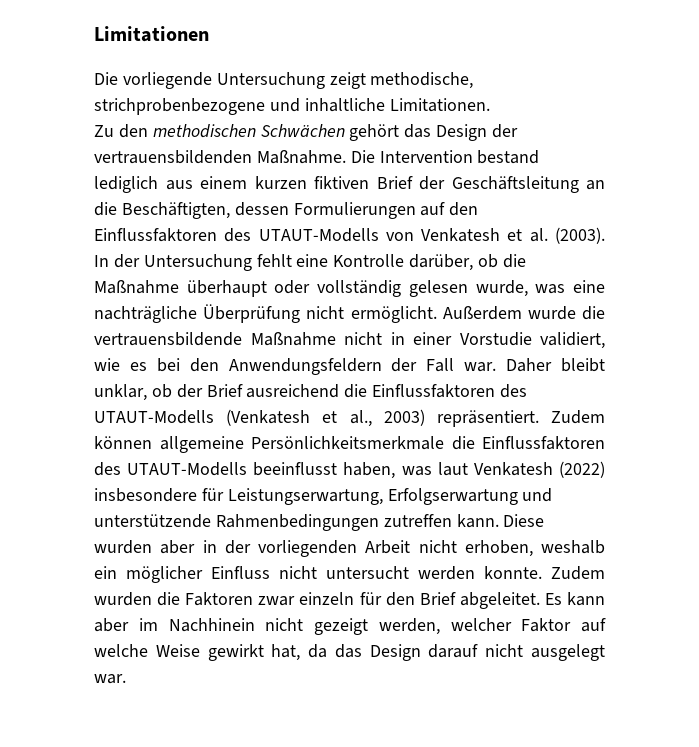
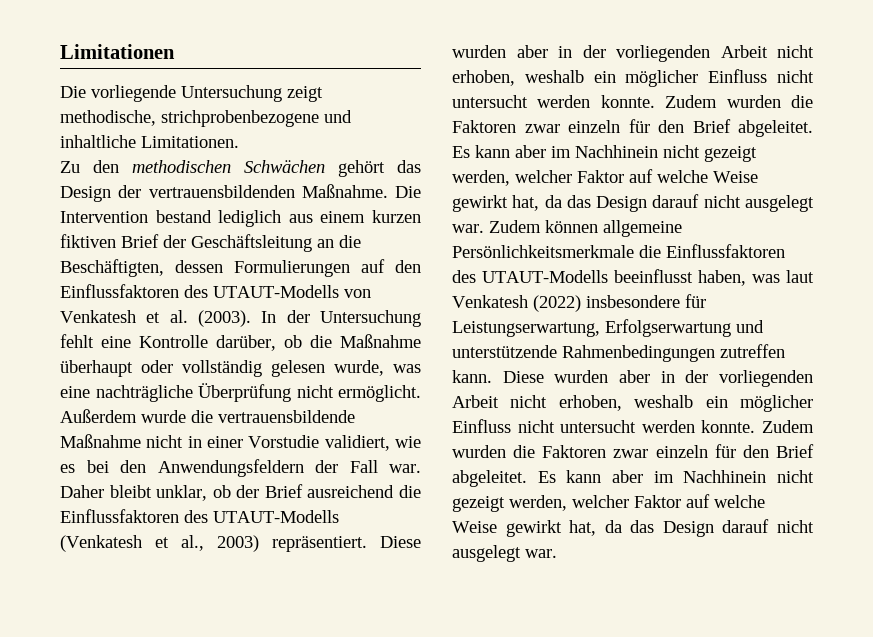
- Daher bleibt unklar, ob der Brief ausreichend die Einflussfaktoren des UTAUT-Modells (Venkatesh et al., 2003) repräsentiert.
+ Daher bleibt unklar, ob der Brief ausreichend die Einflussfaktoren des UTAUT-Modells (Venkatesh et al., 2003) repräsentiert. Diese wurden aber in der vorliegenden Arbeit nicht erhoben, weshalb ein möglicher Einfluss nicht untersucht werden konnte. Zudem wurden die Faktoren zwar einzeln für den Brief abgeleitet. Es kann aber im Nachhinein nicht gezeigt werden, welcher Faktor auf welche Weise gewirkt hat, da das Design darauf nicht ausgelegt war.

